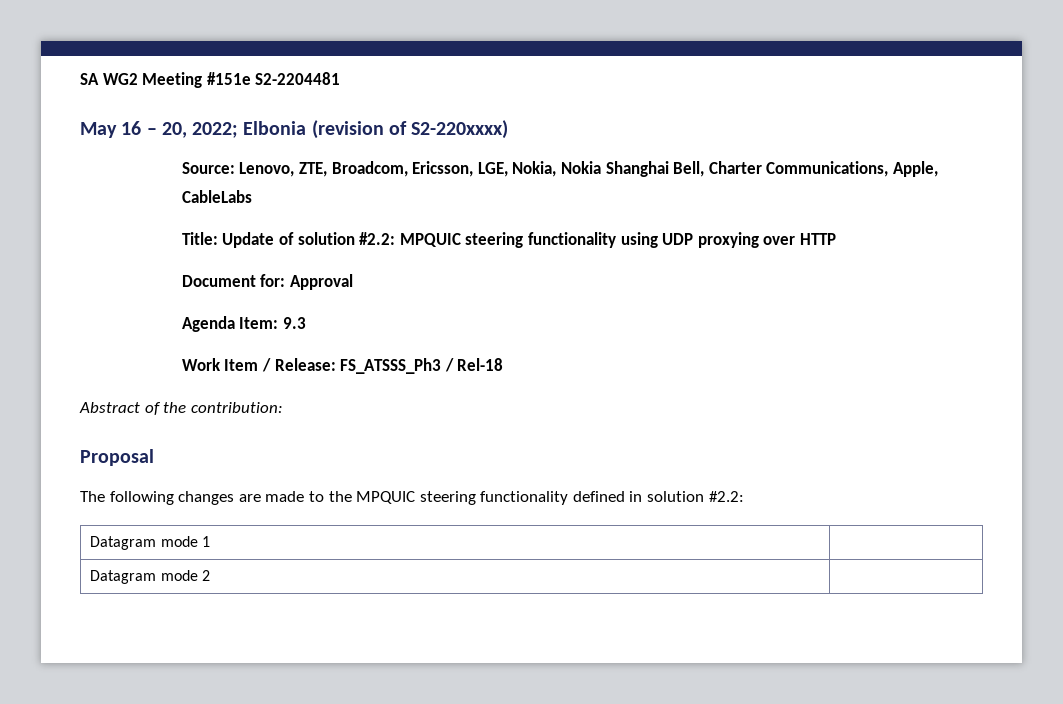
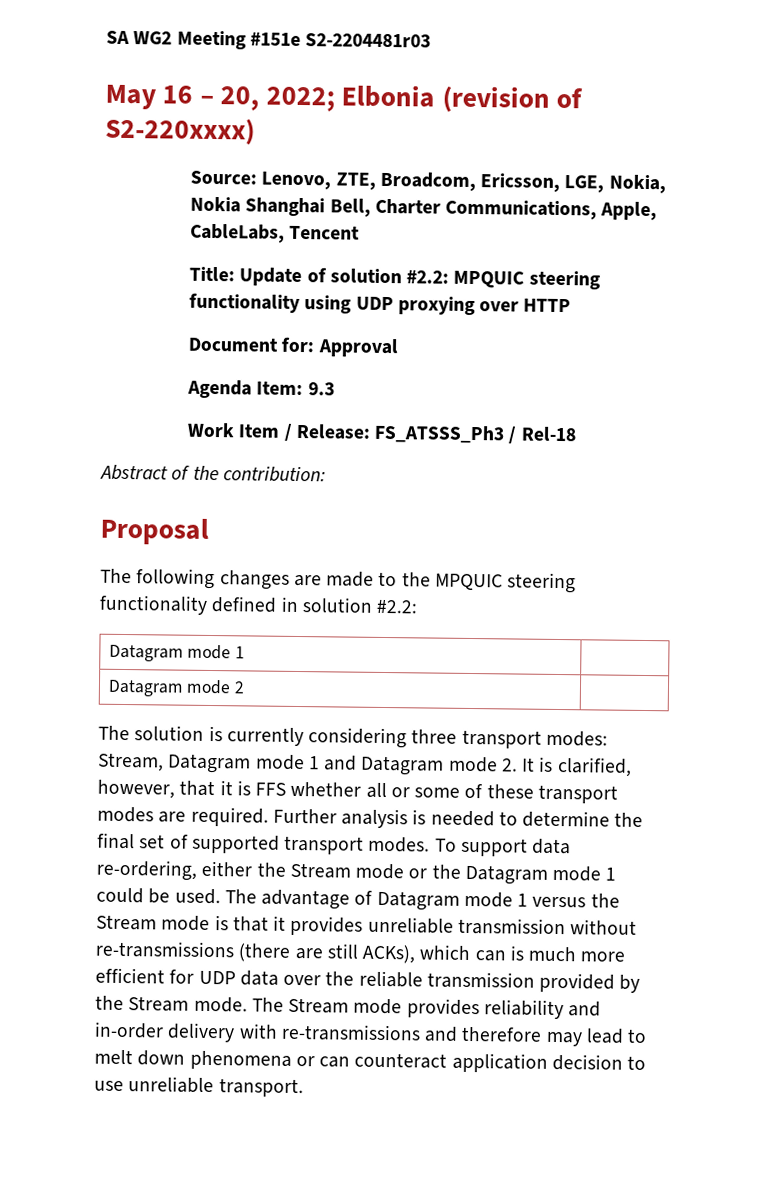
- SA WG2 Meeting #151e S2-2204481
+ SA WG2 Meeting #151e S2-2204481r03
- Source: Lenovo, ZTE, Broadcom, Ericsson, LGE, Nokia, Nokia Shanghai Bell, Charter Communications, Apple, CableLabs
+ Source: Lenovo, ZTE, Broadcom, Ericsson, LGE, Nokia, Nokia Shanghai Bell, Charter Communications, Apple, CableLabs, Tencent
+ The solution is currently considering three transport modes: Stream, Datagram mode 1 and Datagram mode 2. It is clarified, however, that it is FFS whether all or some of these transport modes are required. Further analysis is needed to determine the final set of supported transport modes. To support data re-ordering, either the Stream mode or the Datagram mode 1 could be used. The advantage of Datagram mode 1 versus the Stream mode is that it provides unreliable transmission without re-transmissions (there are still ACKs), which can is much more efficient for UDP data over the reliable transmission provided by the Stream mode. The Stream mode provides reliability and in-order delivery with re-transmissions and therefore may lead to melt down phenomena or can counteract application decision to use unreliable transport.

